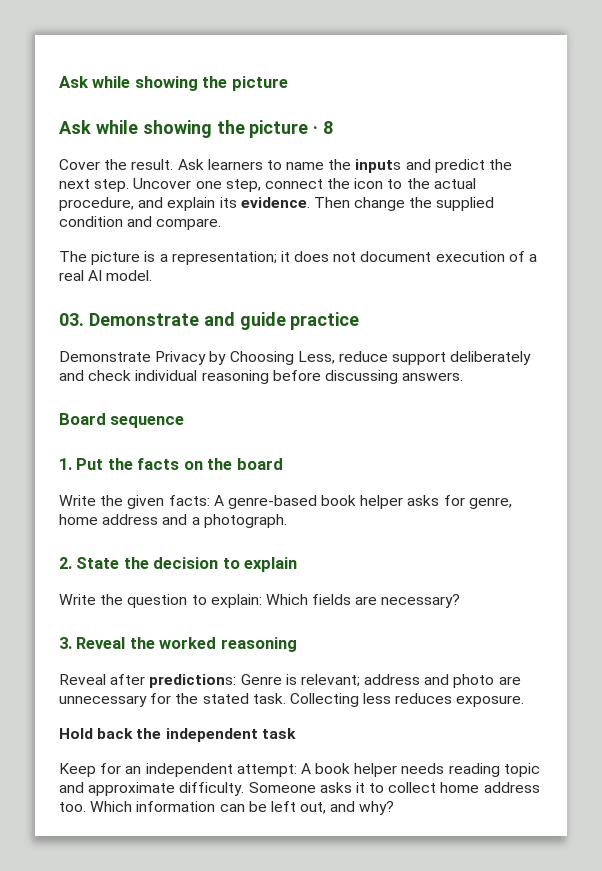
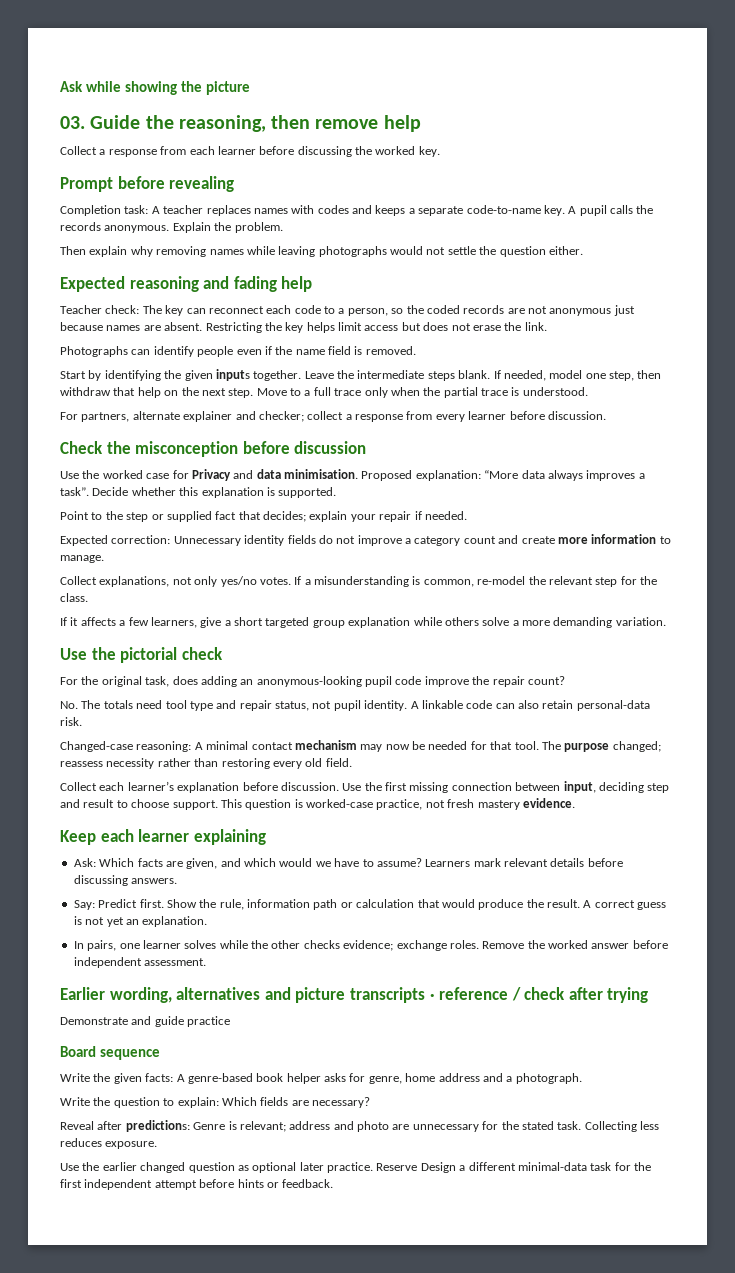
- Ask while showing the picture · 8
- Cover the result. Ask learners to name the inputs and predict the next step. Uncover one step, connect the icon to the actual procedure, and explain its evidence. Then change the supplied condition and compare.
- The picture is a representation; it does not document execution of a real AI model.
- 03. Demonstrate and guide practice
- Demonstrate Privacy by Choosing Less, reduce support deliberately and check individual reasoning before discussing answers.
+ 03. Guide the reasoning, then remove help
+ Collect a response from each learner before discussing the worked key.
+ Prompt before revealing
+ Completion task: A teacher replaces names with codes and keeps a separate code-to-name key. A pupil calls the records anonymous. Explain the problem.
+ Then explain why removing names while leaving photographs would not settle the question either.
+ Expected reasoning and fading help
+ Teacher check: The key can reconnect each code to a person, so the coded records are not anonymous just because names are absent. Restricting the key helps limit access but does not erase the link.
+ Photographs can identify people even if the name field is removed.
+ Start by identifying the given inputs together. Leave the intermediate steps blank. If needed, model one step, then withdraw that help on the next step. Move to a full trace only when the partial trace is understood.
+ For partners, alternate explainer and checker; collect a response from every learner before discussion.
+ Check the misconception before discussion
+ Use the worked case for Privacy and data minimisation. Proposed explanation: “More data always improves a task”. Decide whether this explanation is supported.
+ Point to the step or supplied fact that decides; explain your repair if needed.
+ Expected correction: Unnecessary identity fields do not improve a category count and create more information to manage.
+ Collect explanations, not only yes/no votes. If a misunderstanding is common, re-model the relevant step for the class.
+ If it affects a few learners, give a short targeted group explanation while others solve a more demanding variation.
+ Use the pictorial check
+ For the original task, does adding an anonymous-looking pupil code improve the repair count?
+ No. The totals need tool type and repair status, not pupil identity. A linkable code can also retain personal-data risk.
+ Changed-case reasoning: A minimal contact mechanism may now be needed for that tool. The purpose changed; reassess necessity rather than restoring every old field.
+ Collect each learner’s explanation before discussion. Use the first missing connection between input, deciding step and result to choose support. This question is worked-case practice, not fresh mastery evidence.
+ Keep each learner explaining
+ Ask: Which facts are given, and which would we have to assume? Learners mark relevant details before discussing answers.
+ Say: Predict first. Show the rule, information path or calculation that would produce the result. A correct guess is not yet an explanation.
+ In pairs, one learner solves while the other checks evidence; exchange roles. Remove the worked answer before independent assessment.
+ Earlier wording, alternatives and picture transcripts · reference / check after trying
+ Demonstrate and guide practice
  Board sequence
- 1. Put the facts on the board
- 2. State the decision to explain
- 3. Reveal the worked reasoning
- Hold back the independent task
- Keep for an independent attempt: A book helper needs reading topic and approximate difficulty. Someone asks it to collect home address too. Which information can be left out, and why?
+ Use the earlier changed question as optional later practice. Reserve Design a different minimal-data task for the first independent attempt before hints or feedback.

